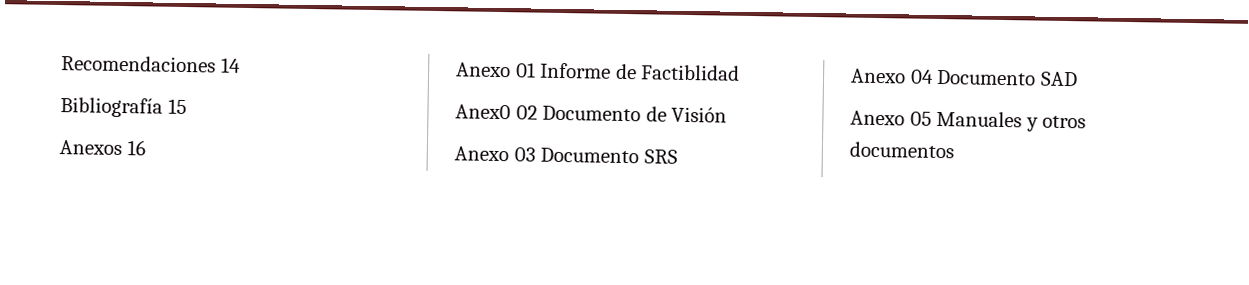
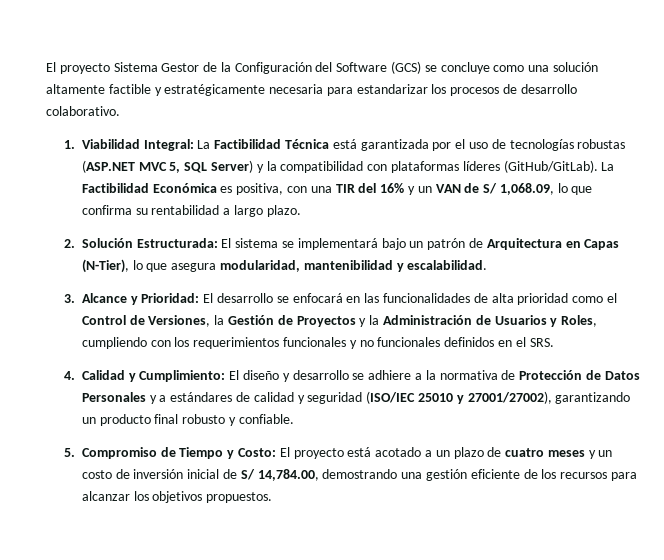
- Recomendaciones 14
- Bibliografía 15
- Anexos 16
- Anexo 01 Informe de Factiblidad
- Anex0 02 Documento de Visión
- Anexo 03 Documento SRS
- Anexo 04 Documento SAD
- Anexo 05 Manuales y otros documentos
+ El proyecto Sistema Gestor de la Configuración del Software (GCS) se concluye como una solución altamente factible y estratégicamente necesaria para estandarizar los procesos de desarrollo colaborativo.
+ 1. Viabilidad Integral: La Factibilidad Técnica está garantizada por el uso de tecnologías robustas (ASP.NET MVC 5, SQL Server) y la compatibilidad con plataformas líderes (GitHub/GitLab). La Factibilidad Económica es positiva, con una TIR del 16% y un VAN de S/ 1,068.09, lo que confirma su rentabilidad a largo plazo.
+ 2. Solución Estructurada: El sistema se implementará bajo un patrón de Arquitectura en Capas (N-Tier), lo que asegura modularidad, mantenibilidad y escalabilidad.
+ 3. Alcance y Prioridad: El desarrollo se enfocará en las funcionalidades de alta prioridad como el Control de Versiones, la Gestión de Proyectos y la Administración de Usuarios y Roles, cumpliendo con los requerimientos funcionales y no funcionales definidos en el SRS.
+ 4. Calidad y Cumplimiento: El diseño y desarrollo se adhiere a la normativa de Protección de Datos Personales y a estándares de calidad y seguridad (ISO/IEC 25010 y 27001/27002), garantizando un producto final robusto y confiable.
+ 5. Compromiso de Tiempo y Costo: El proyecto está acotado a un plazo de cuatro meses y un costo de inversión inicial de S/ 14,784.00, demostrando una gestión eficiente de los recursos para alcanzar los objetivos propuestos.

